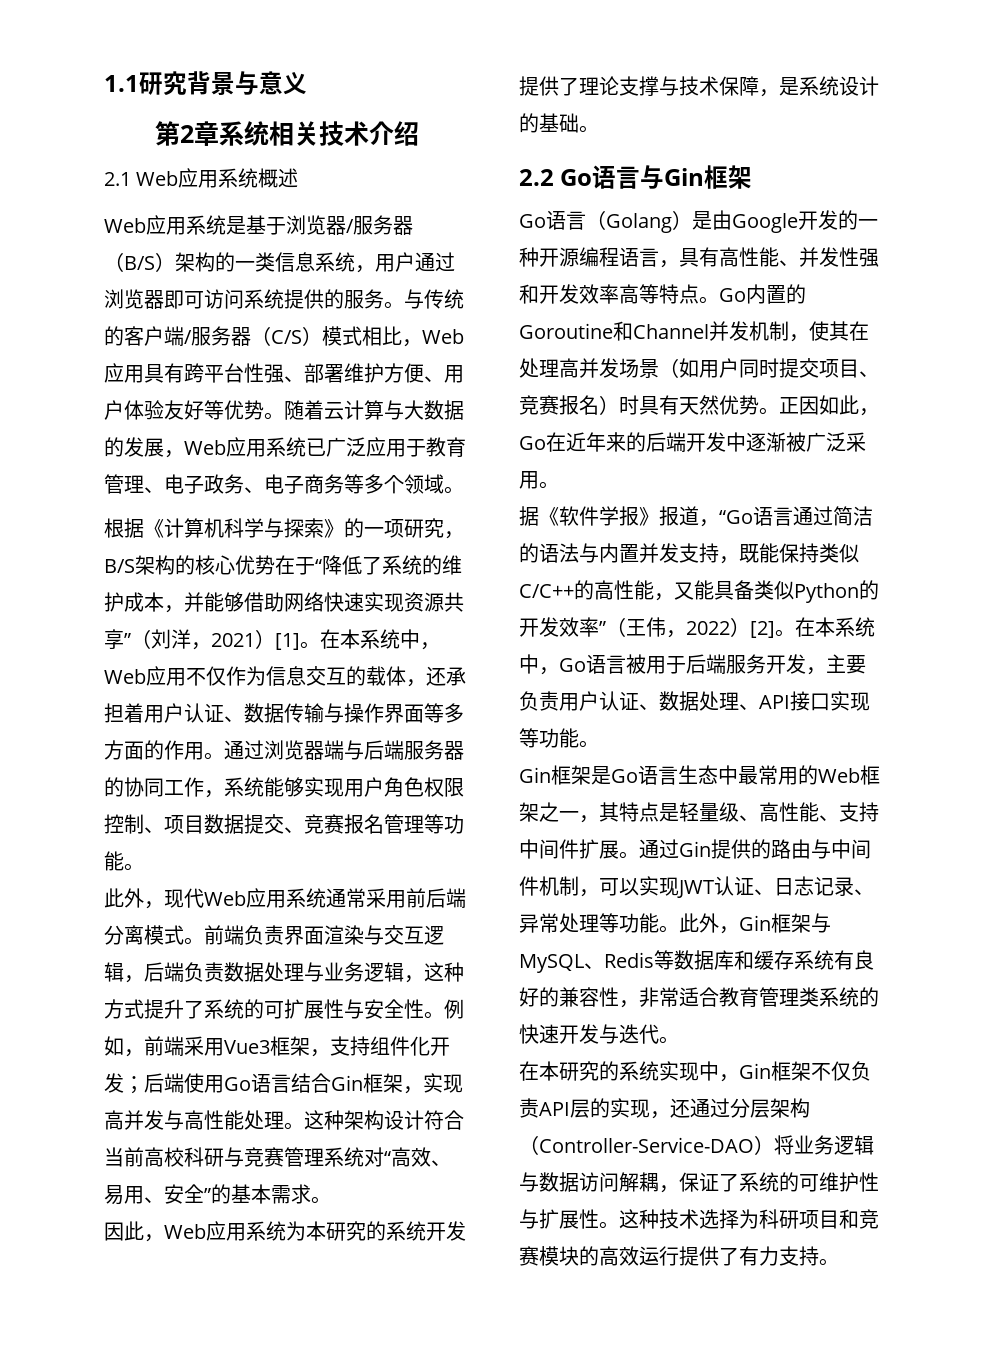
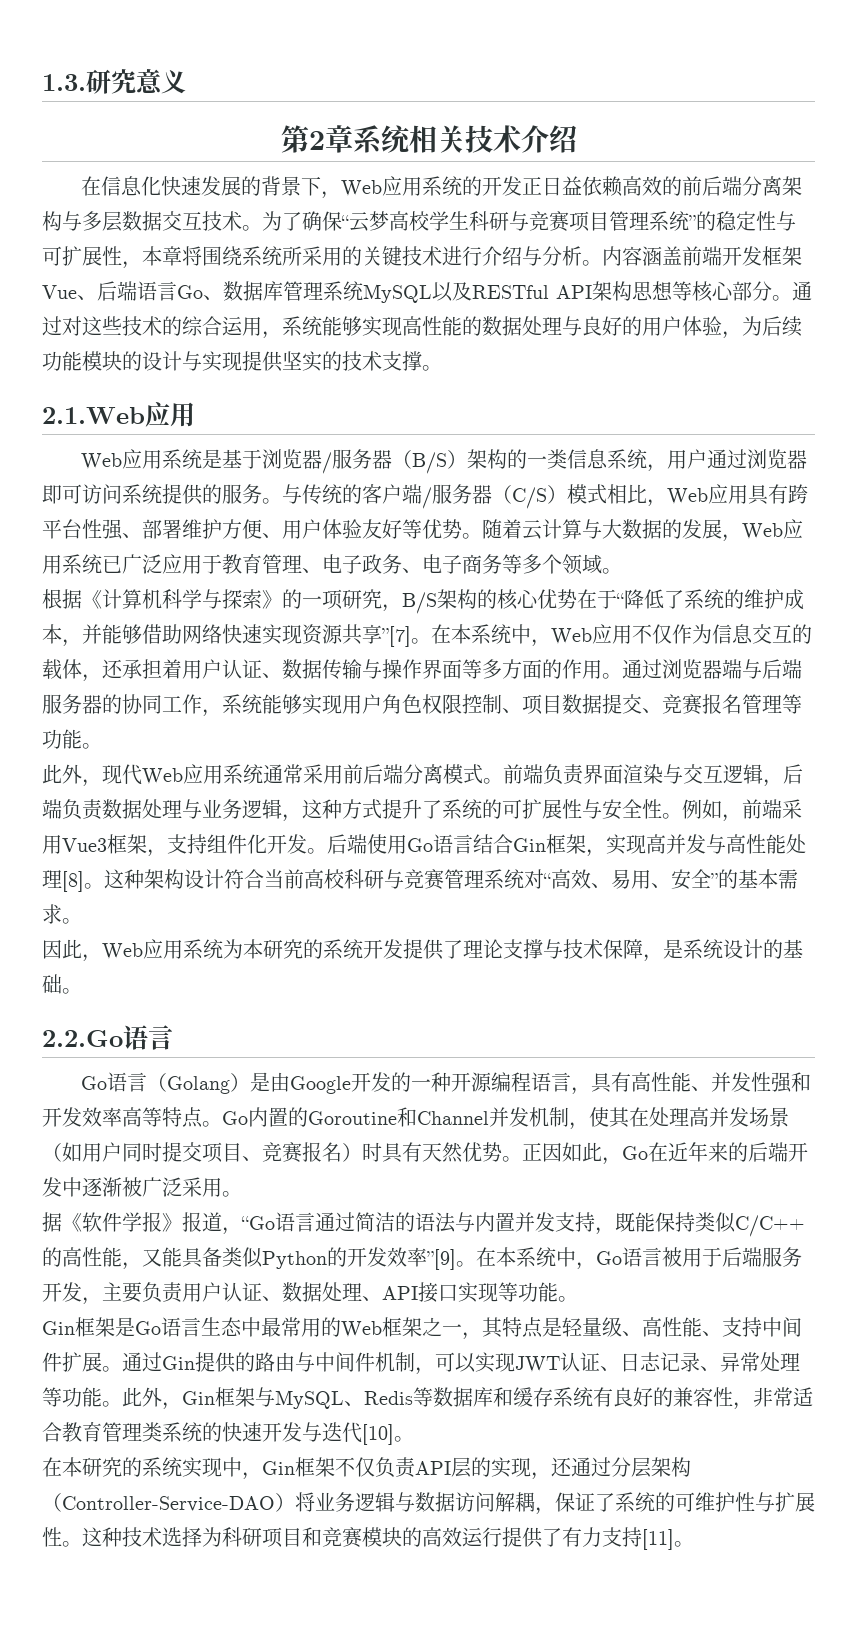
- 1.1研究背景与意义
+ 1.3.研究意义
- 2.1 Web应用系统概述
+ 在信息化快速发展的背景下，Web应用系统的开发正日益依赖高效的前后端分离架构与多层数据交互技术。为了确保“云梦高校学生科研与竞赛项目管理系统”的稳定性与可扩展性，本章将围绕系统所采用的关键技术进行介绍与分析。内容涵盖前端开发框架Vue、后端语言Go、数据库管理系统MySQL以及RESTful API架构思想等核心部分。通过对这些技术的综合运用，系统能够实现高性能的数据处理与良好的用户体验，为后续功能模块的设计与实现提供坚实的技术支撑。
+ 2.1.Web应用
- 根据《计算机科学与探索》的一项研究，B/S架构的核心优势在于“降低了系统的维护成本，并能够借助网络快速实现资源共享”（刘洋，2021）[1]。
+ 根据《计算机科学与探索》的一项研究，B/S架构的核心优势在于“降低了系统的维护成本，并能够借助网络快速实现资源共享”[7]。
- 例如，前端采用Vue3框架，支持组件化开发；后端使用Go语言结合Gin框架，实现高并发与高性能处理。
+ 例如，前端采用Vue3框架，支持组件化开发。后端使用Go语言结合Gin框架，实现高并发与高性能处理[8]。
- 2.2 Go语言与Gin框架
+ 2.2.Go语言
- 据《软件学报》报道，“Go语言通过简洁的语法与内置并发支持，既能保持类似C/C++的高性能，又能具备类似Python的开发效率”（王伟，2022）[2]。
+ 据《软件学报》报道，“Go语言通过简洁的语法与内置并发支持，既能保持类似C/C++的高性能，又能具备类似Python的开发效率”[9]。
- 此外，Gin框架与MySQL、Redis等数据库和缓存系统有良好的兼容性，非常适合教育管理类系统的快速开发与迭代。
+ 此外，Gin框架与MySQL、Redis等数据库和缓存系统有良好的兼容性，非常适合教育管理类系统的快速开发与迭代[10]。
- 这种技术选择为科研项目和竞赛模块的高效运行提供了有力支持。
+ 这种技术选择为科研项目和竞赛模块的高效运行提供了有力支持[11]。

